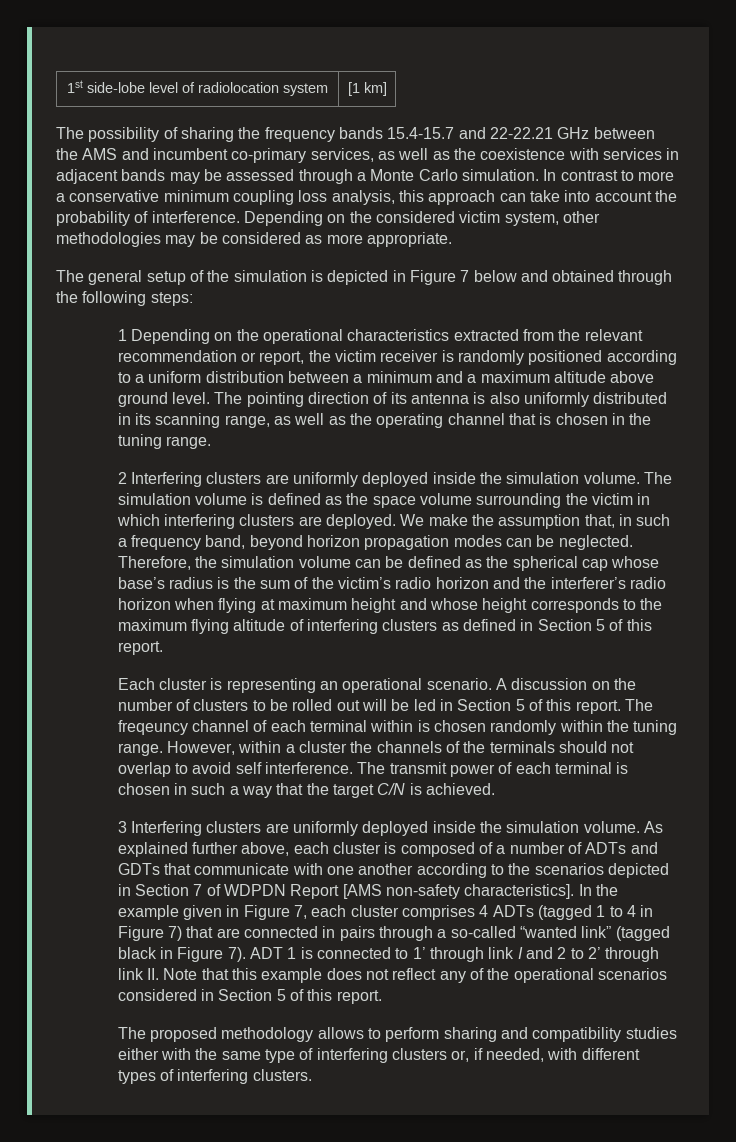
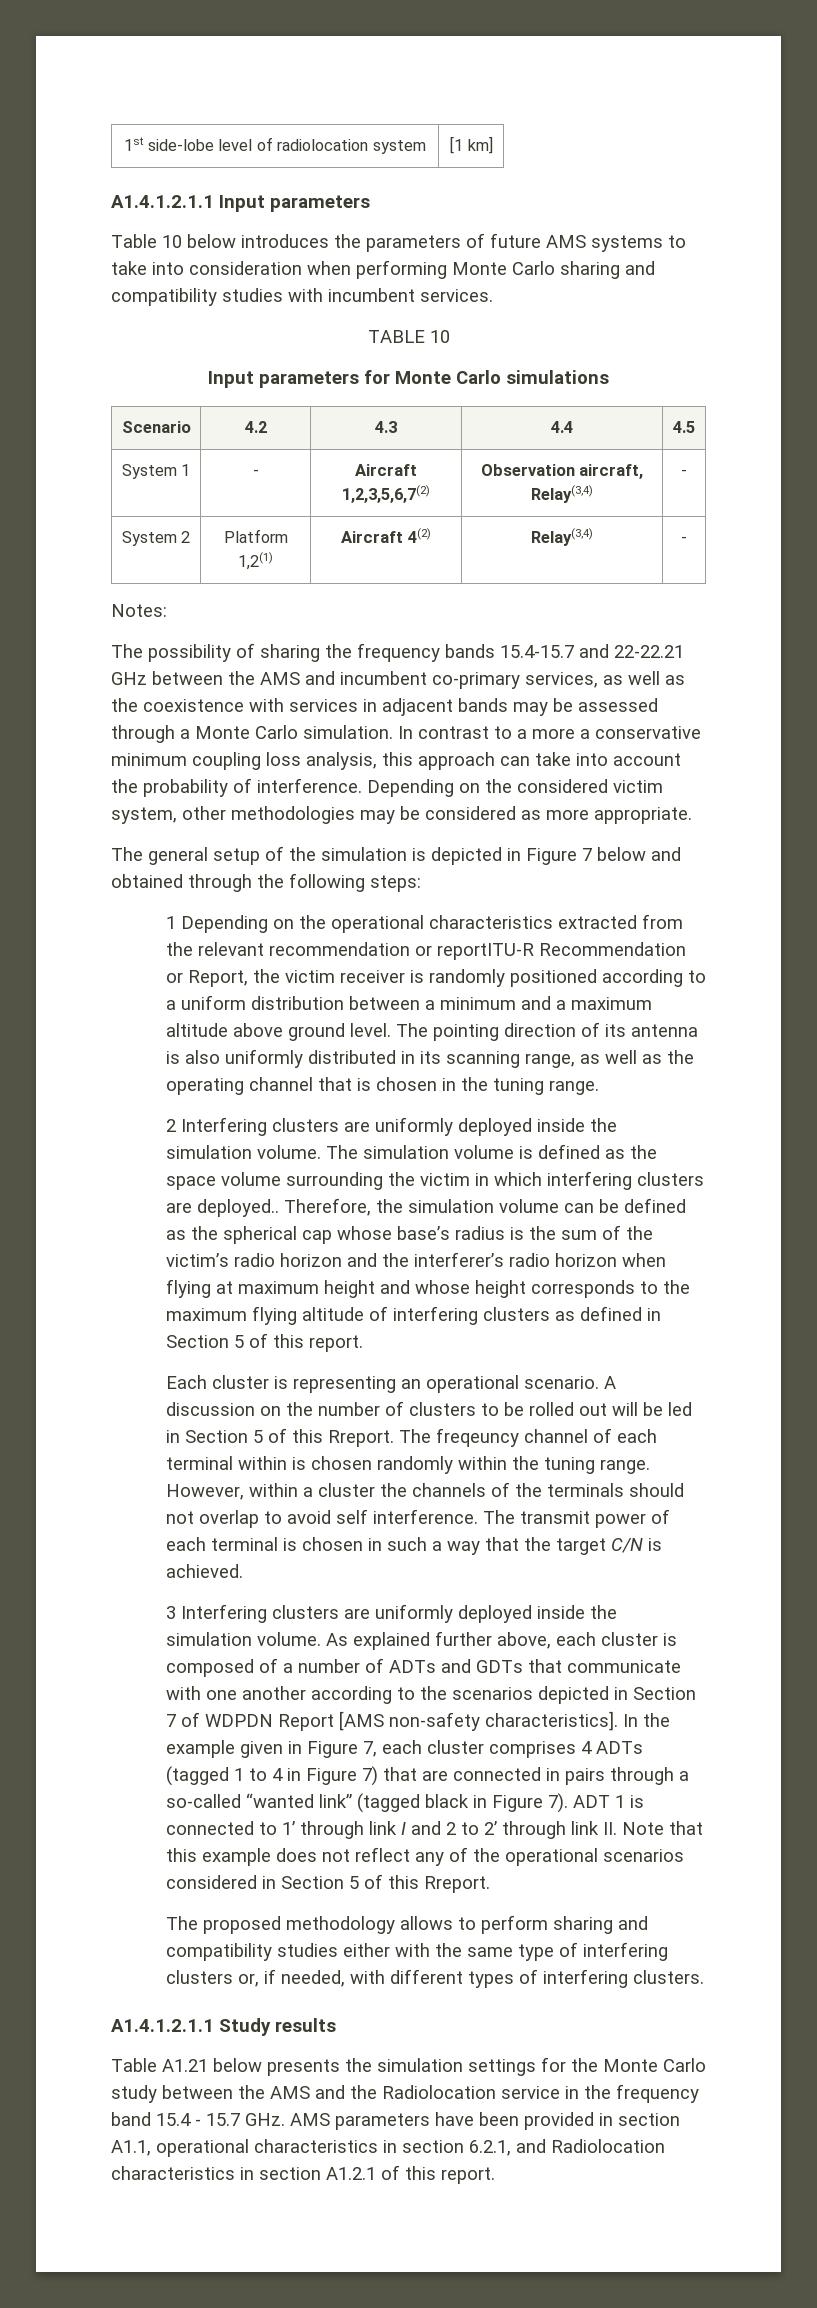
+ A1.4.1.2.1.1 Input parameters
+ Table 10 below introduces the parameters of future AMS systems to take into consideration when performing Monte Carlo sharing and compatibility studies with incumbent services.
+ TABLE 10
+ Input parameters for Monte Carlo simulations
+ Scenario | 4.2 | 4.3 | 4.4 | 4.5
+ System 1 | - | Aircraft 1,2,3,5,6,7(2) | Observation aircraft, Relay(3,4) | -
+ System 2 | Platform 1,2(1) | Aircraft 4(2) | Relay(3,4) | -
+ Notes:
- In contrast to more a conservative minimum coupling loss analysis, this approach can take into account the probability of interference.
+ In contrast to a more a conservative minimum coupling loss analysis, this approach can take into account the probability of interference.
- 1 Depending on the operational characteristics extracted from the relevant recommendation or report, the victim receiver is randomly positioned according to a uniform distribution between a minimum and a maximum altitude above ground level.
+ 1 Depending on the operational characteristics extracted from the relevant recommendation or reportITU-R Recommendation or Report, the victim receiver is randomly positioned according to a uniform distribution between a minimum and a maximum altitude above ground level.
- The simulation volume is defined as the space volume surrounding the victim in which interfering clusters are deployed. We make the assumption that, in such a frequency band, beyond horizon propagation modes can be neglected.
+ The simulation volume is defined as the space volume surrounding the victim in which interfering clusters are deployed..
- A discussion on the number of clusters to be rolled out will be led in Section 5 of this report.
+ A discussion on the number of clusters to be rolled out will be led in Section 5 of this Rreport.
- ADT 1 is connected to 1’ through link I and 2 to 2’ through link II. Note that this example does not reflect any of the operational scenarios considered in Section 5 of this report.
+ ADT 1 is connected to 1’ through link I and 2 to 2’ through link II. Note that this example does not reflect any of the operational scenarios considered in Section 5 of this Rreport.
+ A1.4.1.2.1.1 Study results
+ Table A1.21 below presents the simulation settings for the Monte Carlo study between the AMS and the Radiolocation service in the frequency band 15.4 - 15.7 GHz. AMS parameters have been provided in section A1.1, operational characteristics in section 6.2.1, and Radiolocation characteristics in section A1.2.1 of this report.

